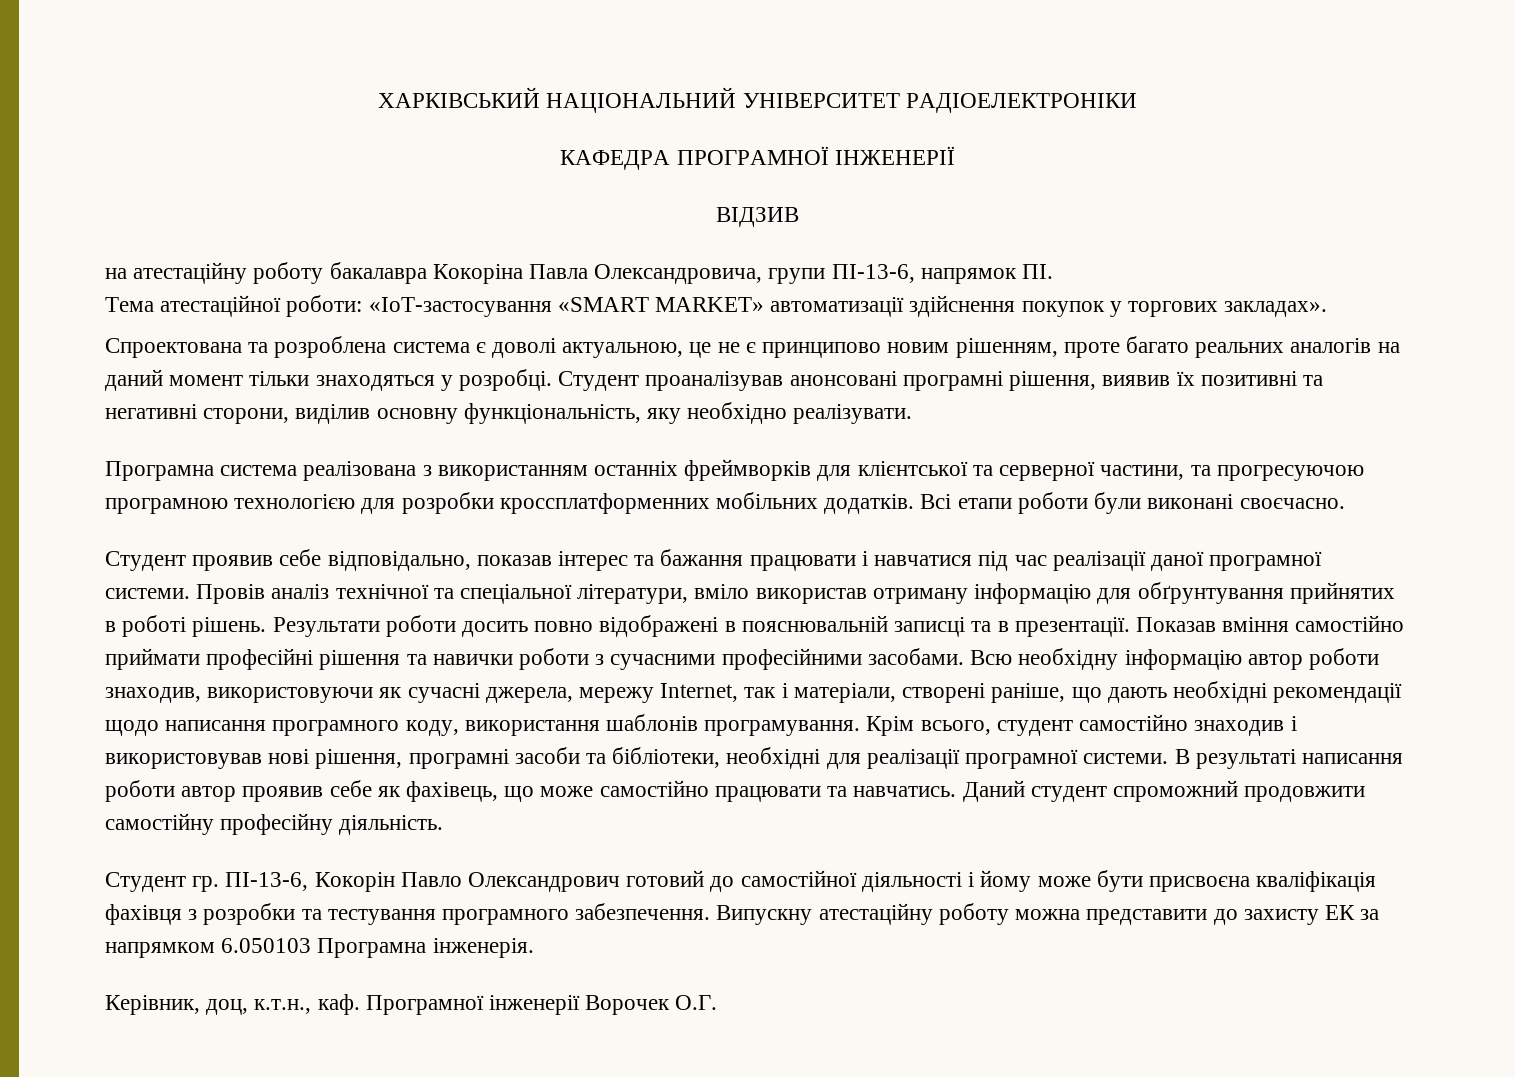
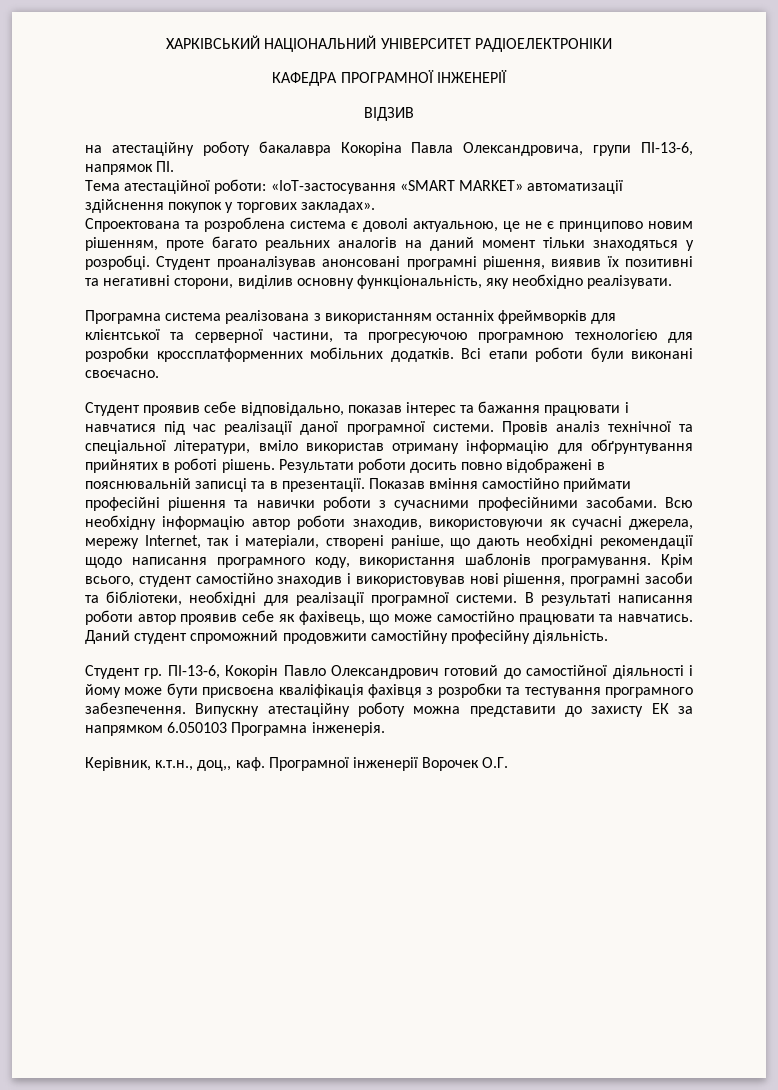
- Керівник, доц, к.т.н., каф.
+ Керівник, к.т.н., доц,, каф.

